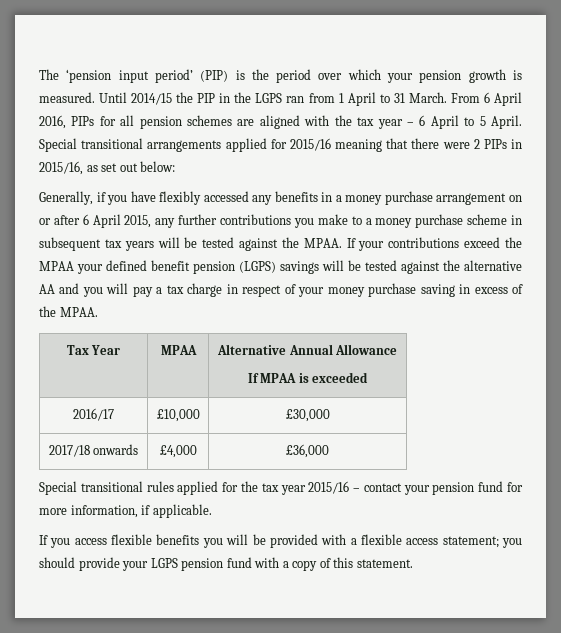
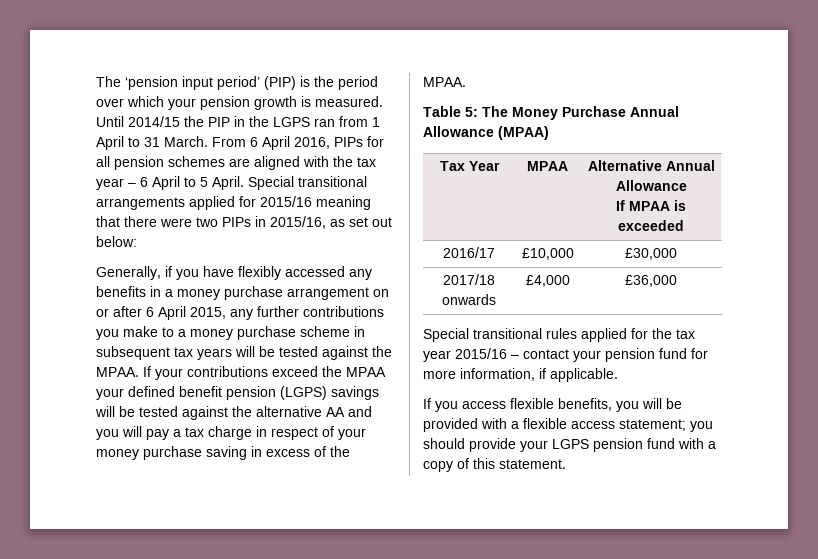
- Special transitional arrangements applied for 2015/16 meaning that there were 2 PIPs in 2015/16, as set out below:
+ Special transitional arrangements applied for 2015/16 meaning that there were two PIPs in 2015/16, as set out below:
+ Table 5: The Money Purchase Annual Allowance (MPAA)
- If you access flexible benefits you will be provided with a flexible access statement; you should provide your LGPS pension fund with a copy of this statement.
+ If you access flexible benefits, you will be provided with a flexible access statement; you should provide your LGPS pension fund with a copy of this statement.

